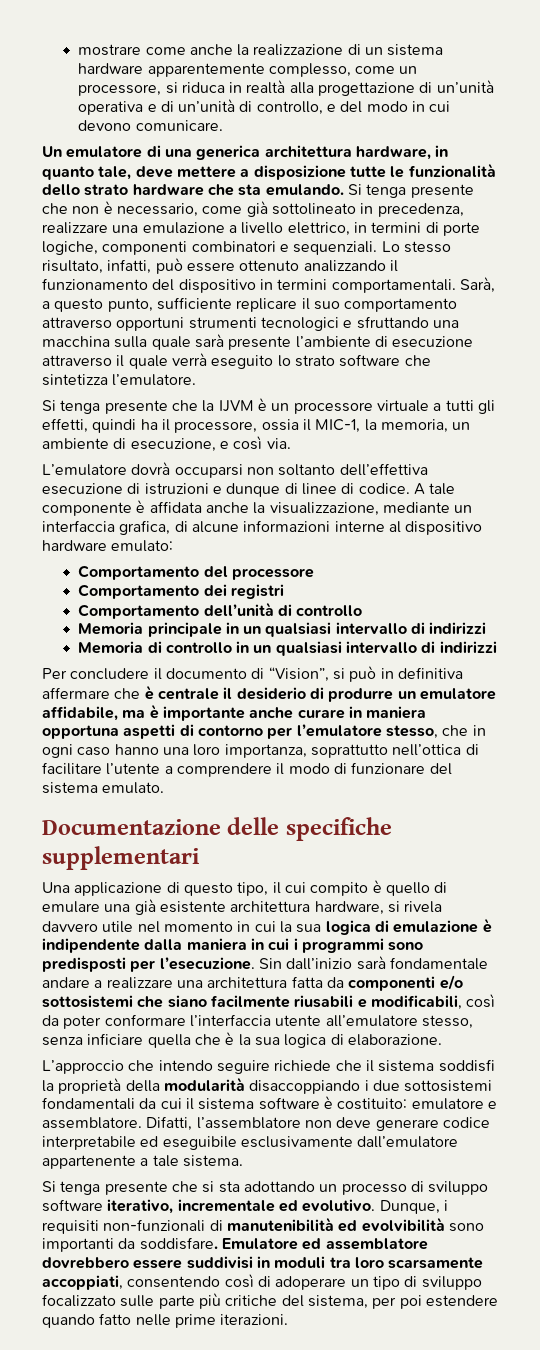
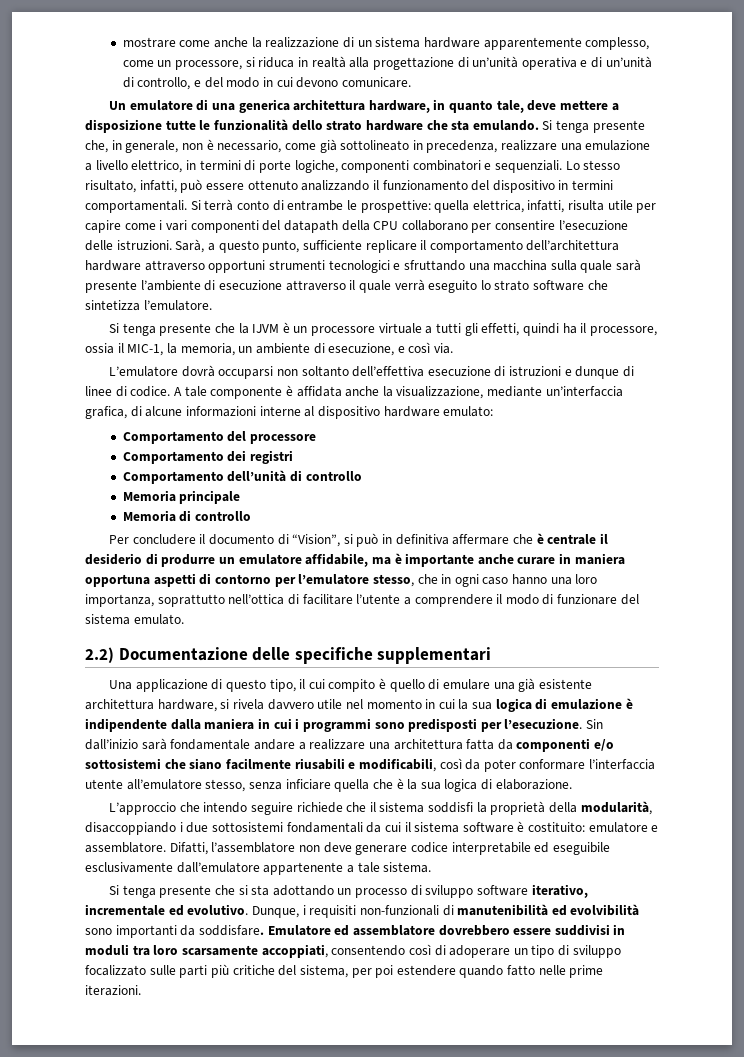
- Si tenga presente che non è necessario, come già sottolineato in precedenza, realizzare una emulazione a livello elettrico, in termini di porte logiche, componenti combinatori e sequenziali.
+ Si tenga presente che, in generale, non è necessario, come già sottolineato in precedenza, realizzare una emulazione a livello elettrico, in termini di porte logiche, componenti combinatori e sequenziali.
+ Si terrà conto di entrambe le prospettive: quella elettrica, infatti, risulta utile per capire come i vari componenti del datapath della CPU collaborano per consentire l’esecuzione delle istruzioni.
- Sarà, a questo punto, sufficiente replicare il suo comportamento attraverso opportuni strumenti tecnologici e sfruttando una macchina sulla quale sarà presente l’ambiente di esecuzione attraverso il quale verrà eseguito lo strato software che sintetizza l’emulatore.
+ Sarà, a questo punto, sufficiente replicare il comportamento dell’architettura hardware attraverso opportuni strumenti tecnologici e sfruttando una macchina sulla quale sarà presente l’ambiente di esecuzione attraverso il quale verrà eseguito lo strato software che sintetizza l’emulatore.
- A tale componente è affidata anche la visualizzazione, mediante un interfaccia grafica, di alcune informazioni interne al dispositivo hardware emulato:
+ A tale componente è affidata anche la visualizzazione, mediante un’interfaccia grafica, di alcune informazioni interne al dispositivo hardware emulato:
- Memoria principale in un qualsiasi intervallo di indirizzi
- Memoria di controllo in un qualsiasi intervallo di indirizzi
+ Memoria principale
+ Memoria di controllo
- Documentazione delle specifiche supplementari
+ 2.2) Documentazione delle specifiche supplementari
- L’approccio che intendo seguire richiede che il sistema soddisfi la proprietà della modularità disaccoppiando i due sottosistemi fondamentali da cui il sistema software è costituito: emulatore e assemblatore.
+ L’approccio che intendo seguire richiede che il sistema soddisfi la proprietà della modularità, disaccoppiando i due sottosistemi fondamentali da cui il sistema software è costituito: emulatore e assemblatore.
- Emulatore ed assemblatore dovrebbero essere suddivisi in moduli tra loro scarsamente accoppiati, consentendo così di adoperare un tipo di sviluppo focalizzato sulle parte più critiche del sistema, per poi estendere quando fatto nelle prime iterazioni.
+ Emulatore ed assemblatore dovrebbero essere suddivisi in moduli tra loro scarsamente accoppiati, consentendo così di adoperare un tipo di sviluppo focalizzato sulle parti più critiche del sistema, per poi estendere quando fatto nelle prime iterazioni.

